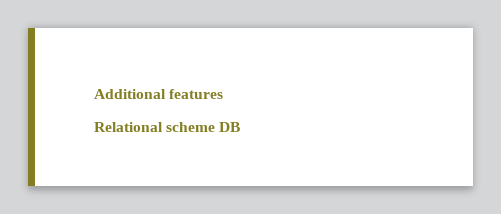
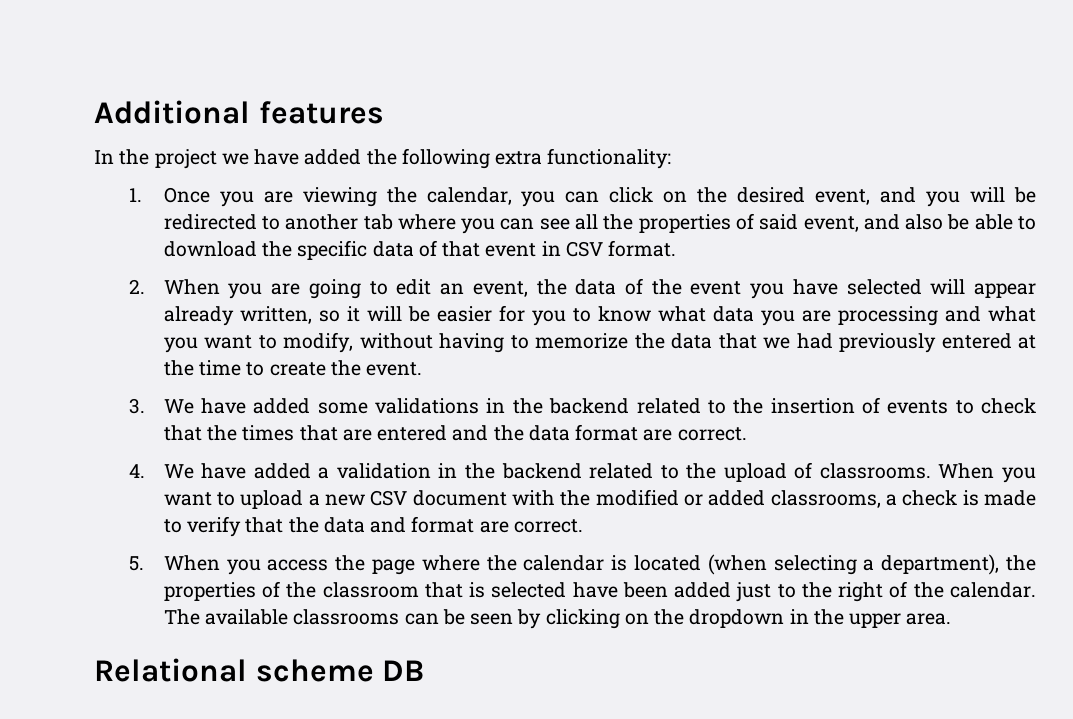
+ In the project we have added the following extra functionality:
+ 1. Once you are viewing the calendar, you can click on the desired event, and you will be redirected to another tab where you can see all the properties of said event, and also be able to download the specific data of that event in CSV format.
+ 2. When you are going to edit an event, the data of the event you have selected will appear already written, so it will be easier for you to know what data you are processing and what you want to modify, without having to memorize the data that we had previously entered at the time to create the event.
+ 3. We have added some validations in the backend related to the insertion of events to check that the times that are entered and the data format are correct.
+ 4. We have added a validation in the backend related to the upload of classrooms. When you want to upload a new CSV document with the modified or added classrooms, a check is made to verify that the data and format are correct.
+ 5. When you access the page where the calendar is located (when selecting a department), the properties of the classroom that is selected have been added just to the right of the calendar. The available classrooms can be seen by clicking on the dropdown in the upper area.

